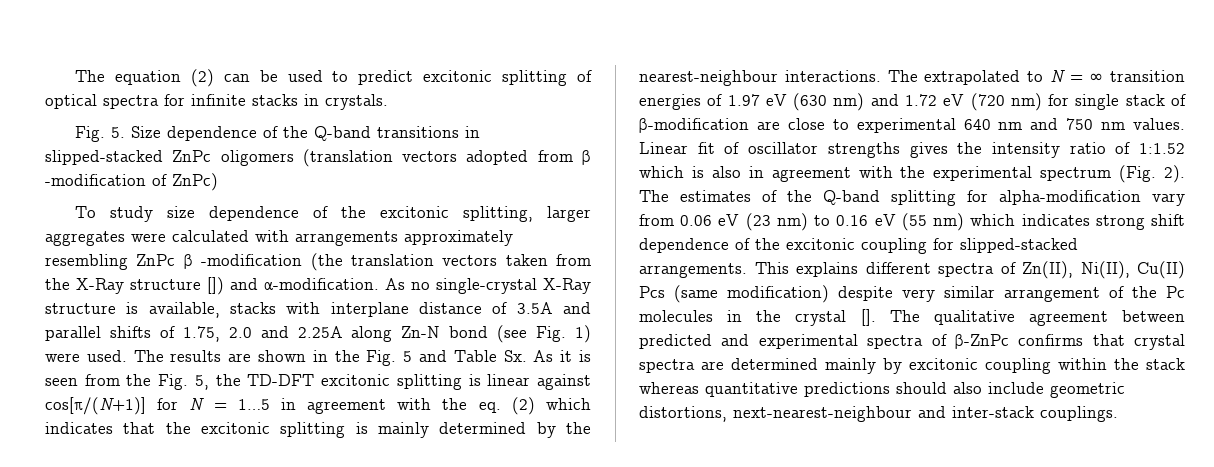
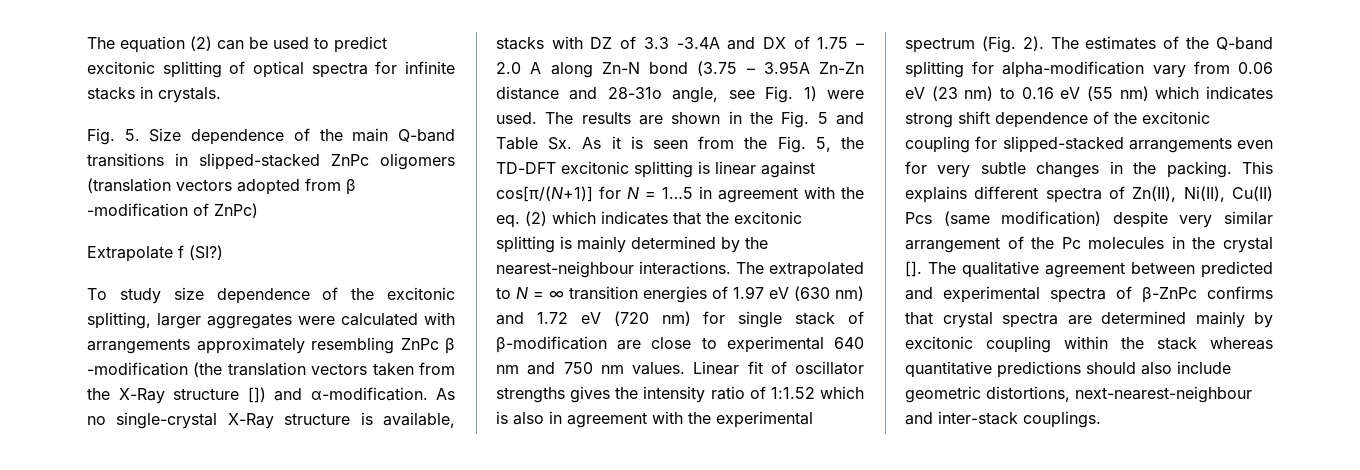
- Fig. 5. Size dependence of the Q-band transitions in slipped-stacked ZnPc oligomers (translation vectors adopted from β -modification of ZnPc)
+ Fig. 5. Size dependence of the main Q-band transitions in slipped-stacked ZnPc oligomers (translation vectors adopted from β -modification of ZnPc)
+ Extrapolate f (SI?)
- As no single-crystal X-Ray structure is available, stacks with interplane distance of 3.5A and parallel shifts of 1.75, 2.0 and 2.25A along Zn-N bond (see Fig. 1) were used.
+ As no single-crystal X-Ray structure is available, stacks with DZ of 3.3 -3.4A and DX of 1.75 – 2.0 A along Zn-N bond (3.75 – 3.95A Zn-Zn distance and 28-31o angle, see Fig. 1) were used.
- The estimates of the Q-band splitting for alpha-modification vary from 0.06 eV (23 nm) to 0.16 eV (55 nm) which indicates strong shift dependence of the excitonic coupling for slipped-stacked arrangements.
+ The estimates of the Q-band splitting for alpha-modification vary from 0.06 eV (23 nm) to 0.16 eV (55 nm) which indicates strong shift dependence of the excitonic coupling for slipped-stacked arrangements even for very subtle changes in the packing.

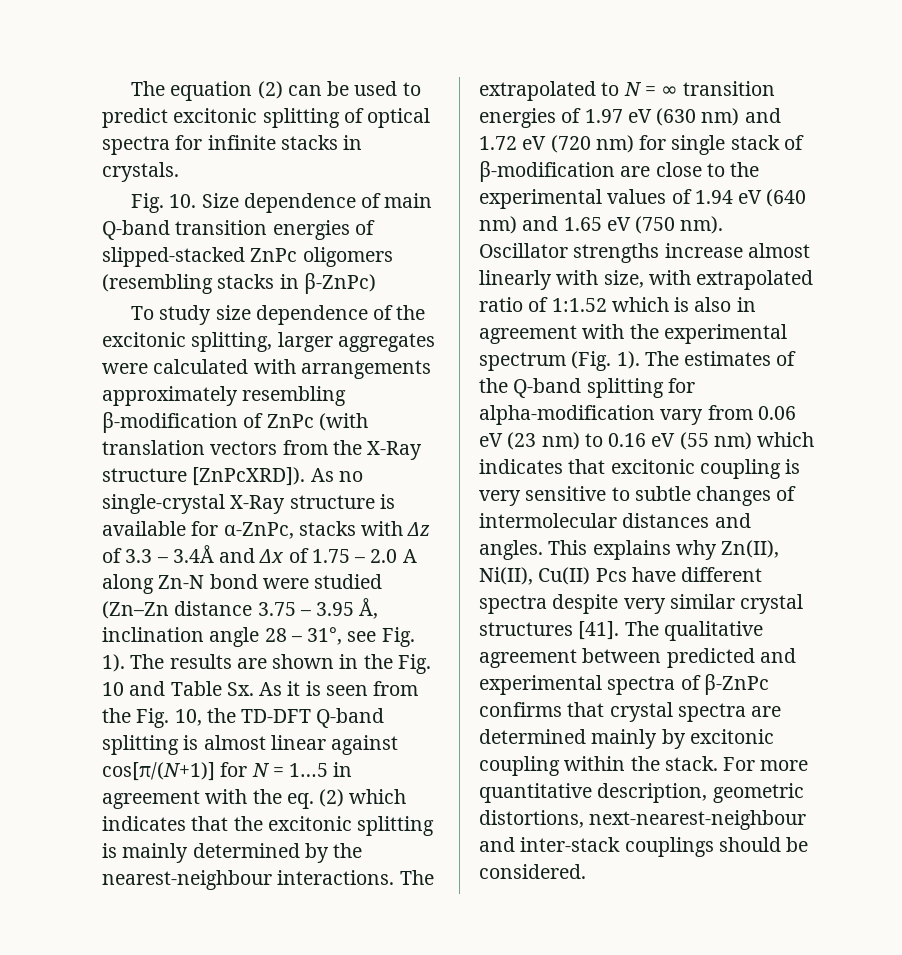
- Fig. 5. Size dependence of the main Q-band transitions in slipped-stacked ZnPc oligomers (translation vectors adopted from β -modification of ZnPc)
- Extrapolate f (SI?)
+ Fig. 10. Size dependence of main Q-band transition energies of slipped-stacked ZnPc oligomers (resembling stacks in β-ZnPc)
- To study size dependence of the excitonic splitting, larger aggregates were calculated with arrangements approximately resembling ZnPc β -modification (the translation vectors taken from the X-Ray structure []) and α-modification.
+ To study size dependence of the excitonic splitting, larger aggregates were calculated with arrangements approximately resembling β-modification of ZnPc (with translation vectors from the X-Ray structure [ZnPcXRD]).
- As no single-crystal X-Ray structure is available, stacks with DZ of 3.3 -3.4A and DX of 1.75 – 2.0 A along Zn-N bond (3.75 – 3.95A Zn-Zn distance and 28-31o angle, see Fig. 1) were used.
+ As no single-crystal X-Ray structure is available for α-ZnPc, stacks with Δz of 3.3 – 3.4Å and Δx of 1.75 – 2.0 A along Zn-N bond were studied (Zn–Zn distance 3.75 – 3.95 Å, inclination angle 28 – 31°, see Fig. 1).
- The results are shown in the Fig. 5 and Table Sx. As it is seen from the Fig. 5, the TD-DFT excitonic splitting is linear against cos[π/(N+1)] for N = 1…5 in agreement with the eq.
+ The results are shown in the Fig. 10 and Table Sx. As it is seen from the Fig. 10, the TD-DFT Q-band splitting is almost linear against cos[π/(N+1)] for N = 1…5 in agreement with the eq.
- The extrapolated to N = ∞ transition energies of 1.97 eV (630 nm) and 1.72 eV (720 nm) for single stack of β-modification are close to experimental 640 nm and 750 nm values. Linear fit of oscillator strengths gives the intensity ratio of 1:1.52 which is also in agreement with the experimental spectrum (Fig. 2).
+ The extrapolated to N = ∞ transition energies of 1.97 eV (630 nm) and 1.72 eV (720 nm) for single stack of β-modification are close to the experimental values of 1.94 eV (640 nm) and 1.65 eV (750 nm). Oscillator strengths increase almost linearly with size, with extrapolated ratio of 1:1.52 which is also in agreement with the experimental spectrum (Fig. 1).
- The estimates of the Q-band splitting for alpha-modification vary from 0.06 eV (23 nm) to 0.16 eV (55 nm) which indicates strong shift dependence of the excitonic coupling for slipped-stacked arrangements even for very subtle changes in the packing. This explains different spectra of Zn(II), Ni(II), Cu(II) Pcs (same modification) despite very similar arrangement of the Pc molecules in the crystal [].
+ The estimates of the Q-band splitting for alpha-modification vary from 0.06 eV (23 nm) to 0.16 eV (55 nm) which indicates that excitonic coupling is very sensitive to subtle changes of intermolecular distances and angles. This explains why Zn(II), Ni(II), Cu(II) Pcs have different spectra despite very similar crystal structures [41].
- The qualitative agreement between predicted and experimental spectra of β-ZnPc confirms that crystal spectra are determined mainly by excitonic coupling within the stack whereas quantitative predictions should also include geometric distortions, next-nearest-neighbour and inter-stack couplings.
+ The qualitative agreement between predicted and experimental spectra of β-ZnPc confirms that crystal spectra are determined mainly by excitonic coupling within the stack. For more quantitative description, geometric distortions, next-nearest-neighbour and inter-stack couplings should be considered.

